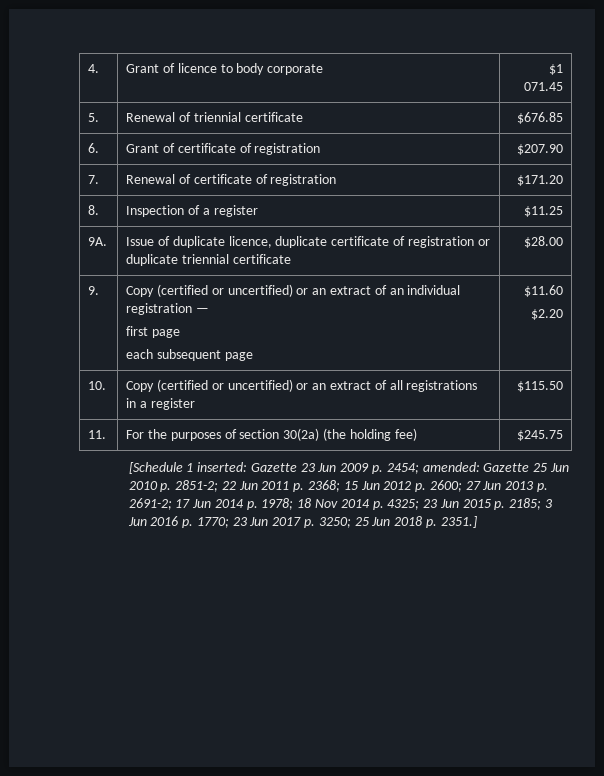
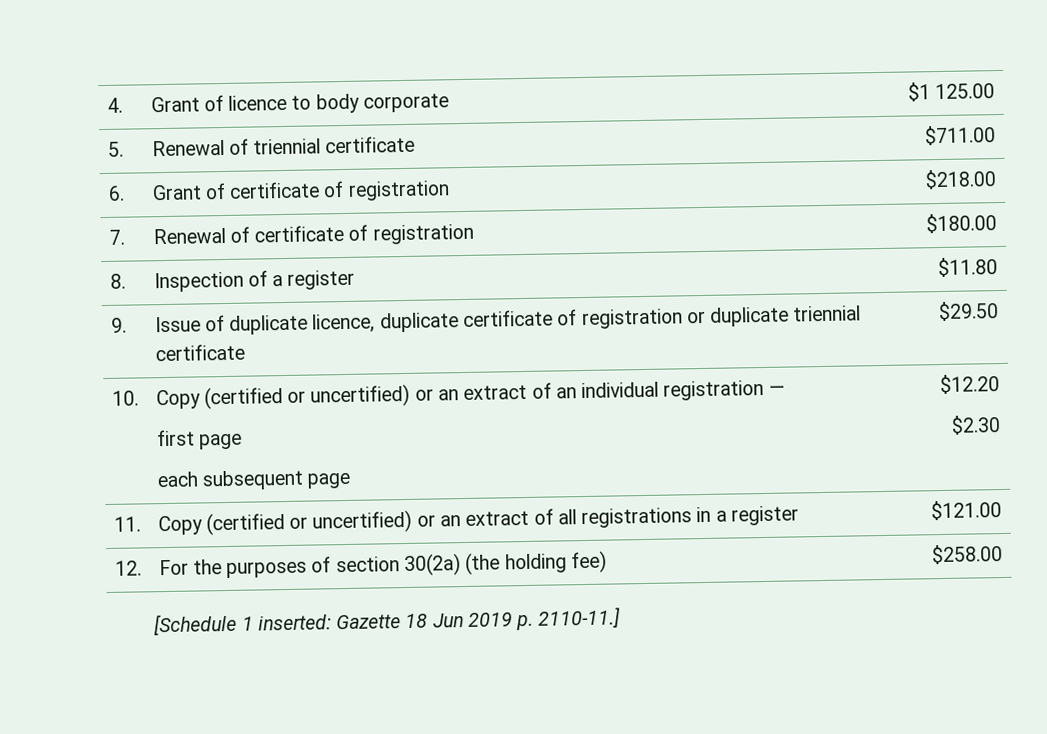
- 4. | Grant of licence to body corporate | $1 071.45
+ 4. | Grant of licence to body corporate | $1 125.00
- 5. | Renewal of triennial certificate | $676.85
+ 5. | Renewal of triennial certificate | $711.00
- 6. | Grant of certificate of registration | $207.90
+ 6. | Grant of certificate of registration | $218.00
- 7. | Renewal of certificate of registration | $171.20
+ 7. | Renewal of certificate of registration | $180.00
- 8. | Inspection of a register | $11.25
- 9A. | Issue of duplicate licence, duplicate certificate of registration or duplicate triennial certificate | $28.00
- 9. | Copy (certified or uncertified) or an extract of an individual registration —
+ 8. | Inspection of a register | $11.80
+ 9. | Issue of duplicate licence, duplicate certificate of registration or duplicate triennial certificate | $29.50
+ 10. | Copy (certified or uncertified) or an extract of an individual registration —
  first page
- each subsequent page | $11.60
- $2.20
- 10. | Copy (certified or uncertified) or an extract of all registrations in a register | $115.50
- 11. | For the purposes of section 30(2a) (the holding fee) | $245.75
+ each subsequent page | $12.20
+ $2.30
+ 11. | Copy (certified or uncertified) or an extract of all registrations in a register | $121.00
+ 12. | For the purposes of section 30(2a) (the holding fee) | $258.00
- [Schedule 1 inserted: Gazette 23 Jun 2009 p. 2454; amended: Gazette 25 Jun 2010 p. 2851-2; 22 Jun 2011 p. 2368; 15 Jun 2012 p. 2600; 27 Jun 2013 p. 2691-2; 17 Jun 2014 p. 1978; 18 Nov 2014 p. 4325; 23 Jun 2015 p. 2185; 3 Jun 2016 p. 1770; 23 Jun 2017 p. 3250; 25 Jun 2018 p. 2351.]
+ [Schedule 1 inserted: Gazette 18 Jun 2019 p. 2110-11.]

